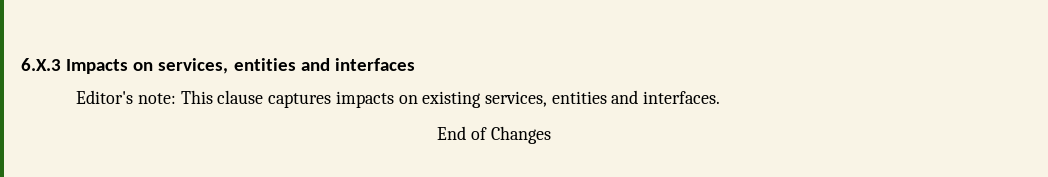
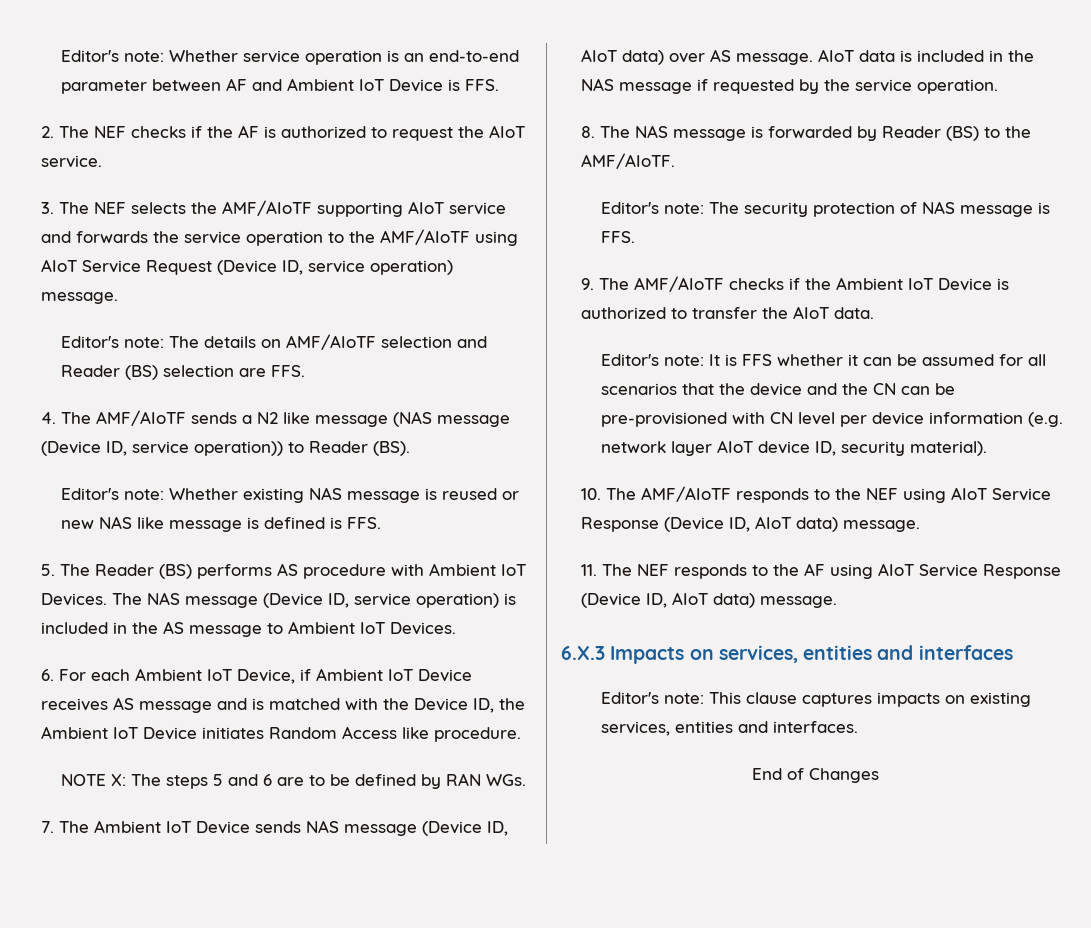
+ Editor's note: Whether service operation is an end-to-end parameter between AF and Ambient IoT Device is FFS.
+ 2. The NEF checks if the AF is authorized to request the AIoT service.
+ 3. The NEF selects the AMF/AIoTF supporting AIoT service and forwards the service operation to the AMF/AIoTF using AIoT Service Request (Device ID, service operation) message.
+ Editor's note: The details on AMF/AIoTF selection and Reader (BS) selection are FFS.
+ 4. The AMF/AIoTF sends a N2 like message (NAS message (Device ID, service operation)) to Reader (BS).
+ Editor's note: Whether existing NAS message is reused or new NAS like message is defined is FFS.
+ 5. The Reader (BS) performs AS procedure with Ambient IoT Devices. The NAS message (Device ID, service operation) is included in the AS message to Ambient IoT Devices.
+ 6. For each Ambient IoT Device, if Ambient IoT Device receives AS message and is matched with the Device ID, the Ambient IoT Device initiates Random Access like procedure.
+ NOTE X: The steps 5 and 6 are to be defined by RAN WGs.
+ 7. The Ambient IoT Device sends NAS message (Device ID, AIoT data) over AS message. AIoT data is included in the NAS message if requested by the service operation.
+ 8. The NAS message is forwarded by Reader (BS) to the AMF/AIoTF.
+ Editor's note: The security protection of NAS message is FFS.
+ 9. The AMF/AIoTF checks if the Ambient IoT Device is authorized to transfer the AIoT data.
+ Editor's note: It is FFS whether it can be assumed for all scenarios that the device and the CN can be pre-provisioned with CN level per device information (e.g. network layer AIoT device ID, security material).
+ 10. The AMF/AIoTF responds to the NEF using AIoT Service Response (Device ID, AIoT data) message.
+ 11. The NEF responds to the AF using AIoT Service Response (Device ID, AIoT data) message.

